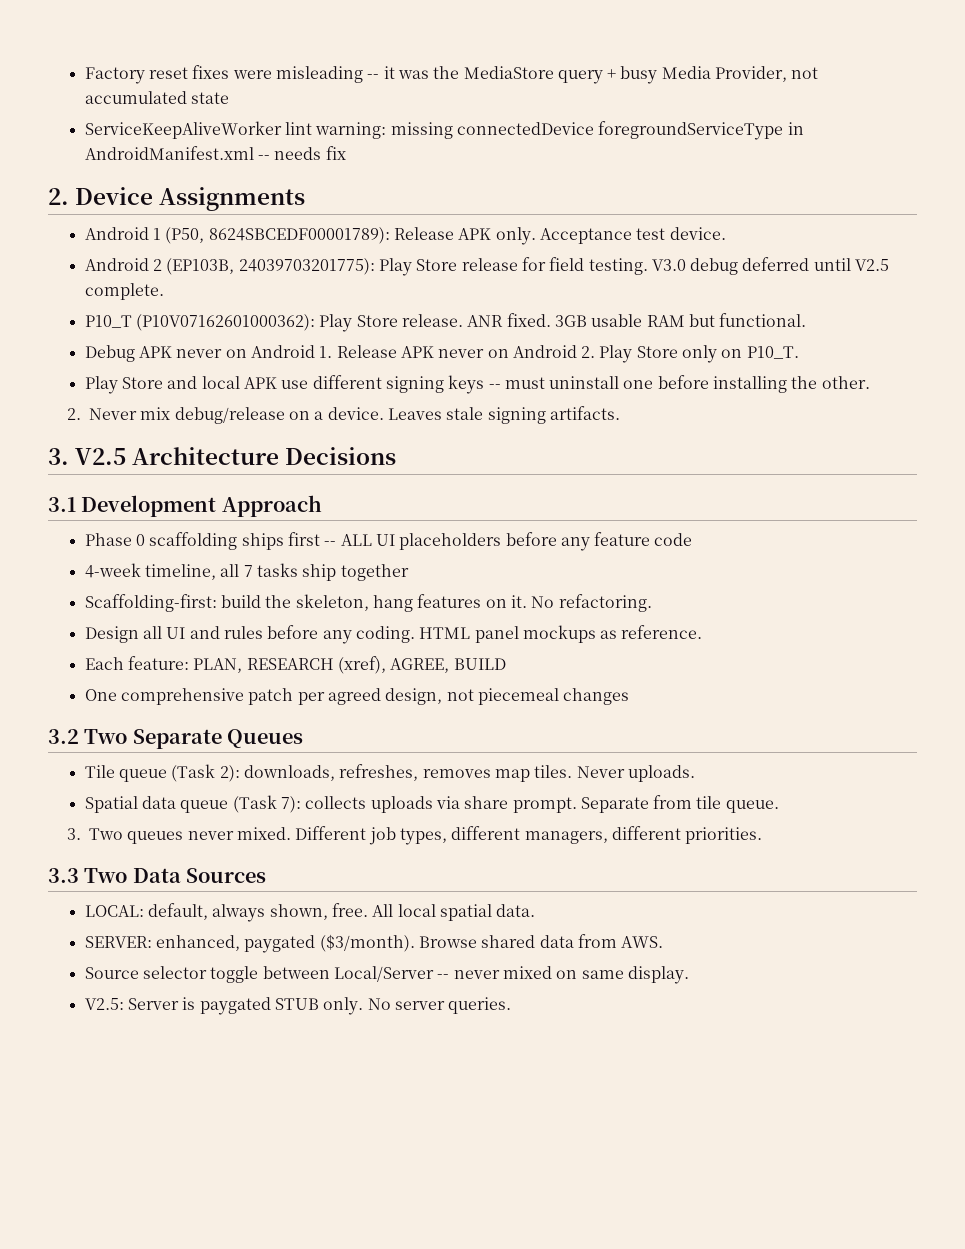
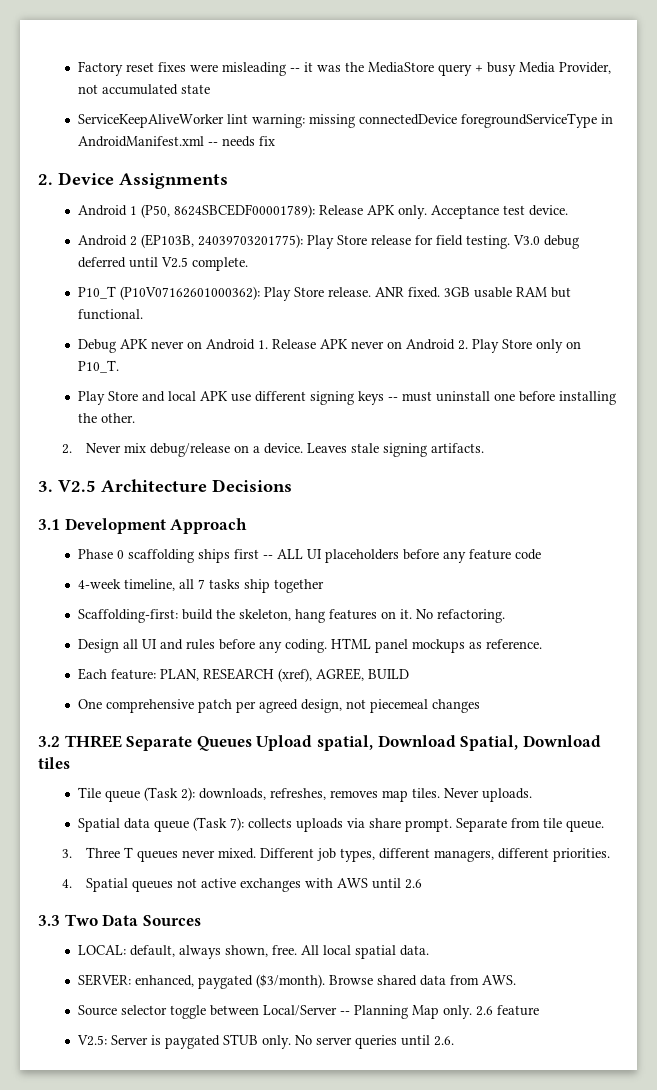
- 3.2 Two Separate Queues
+ 3.2 THREE Separate Queues Upload spatial, Download Spatial, Download tiles
- 3. Two queues never mixed.
+ 3. Three T queues never mixed.
+ 4. Spatial queues not active exchanges with AWS until 2.6
- Source selector toggle between Local/Server -- never mixed on same display.
+ Source selector toggle between Local/Server -- Planning Map only. 2.6 feature
- No server queries.
+ No server queries until 2.6.

